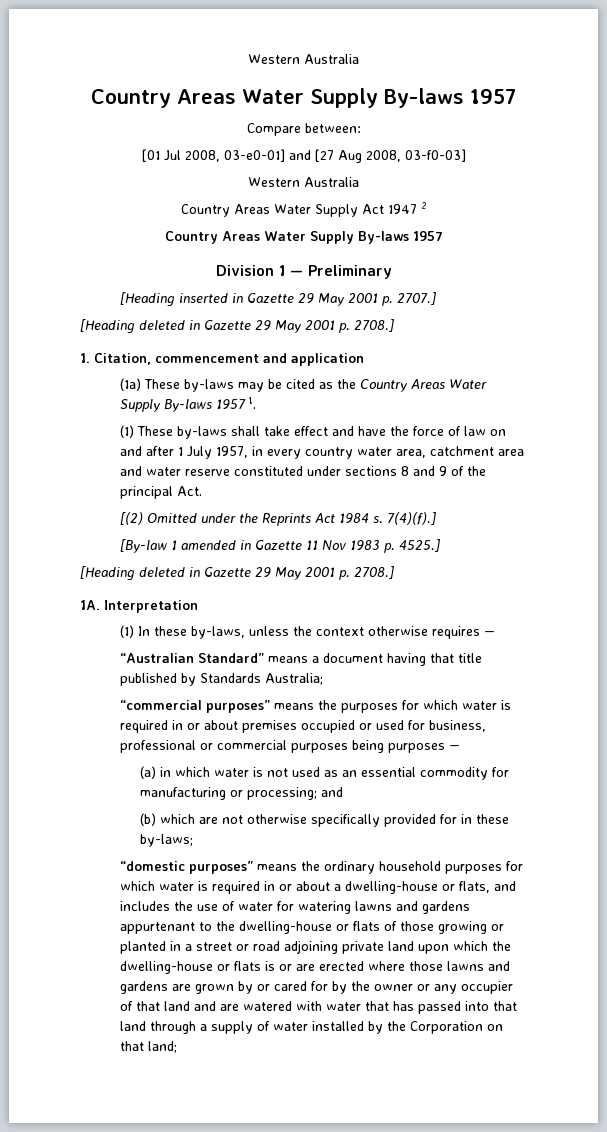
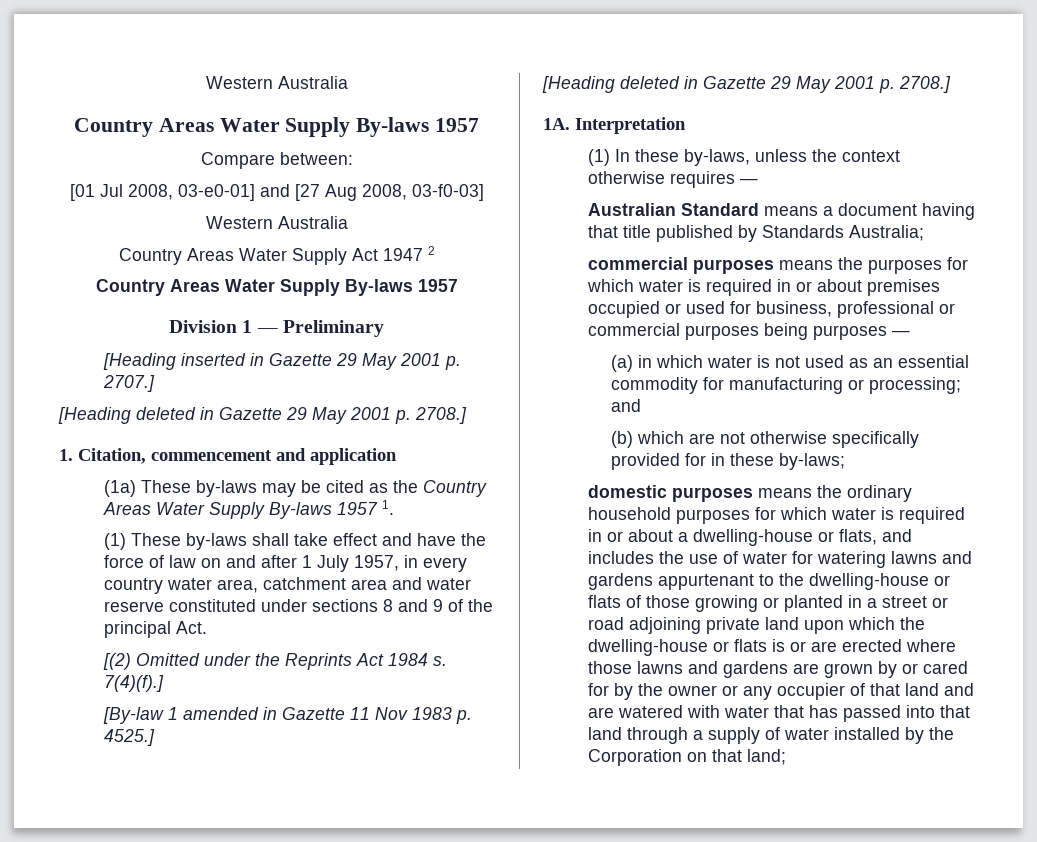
- “Australian Standard” means a document having that title published by Standards Australia;
+ Australian Standard means a document having that title published by Standards Australia;
- “commercial purposes” means the purposes for which water is required in or about premises occupied or used for business, professional or commercial purposes being purposes —
+ commercial purposes means the purposes for which water is required in or about premises occupied or used for business, professional or commercial purposes being purposes —
- “domestic purposes” means the ordinary household purposes for which water is required in or about a dwelling-house or flats, and includes the use of water for watering lawns and gardens appurtenant to the dwelling-house or flats of those growing or planted in a street or road adjoining private land upon which the dwelling-house or flats is or are erected where those lawns and gardens are grown by or cared for by the owner or any occupier of that land and are watered with water that has passed into that land through a supply of water installed by the Corporation on that land;
+ domestic purposes means the ordinary household purposes for which water is required in or about a dwelling-house or flats, and includes the use of water for watering lawns and gardens appurtenant to the dwelling-house or flats of those growing or planted in a street or road adjoining private land upon which the dwelling-house or flats is or are erected where those lawns and gardens are grown by or cared for by the owner or any occupier of that land and are watered with water that has passed into that land through a supply of water installed by the Corporation on that land;

